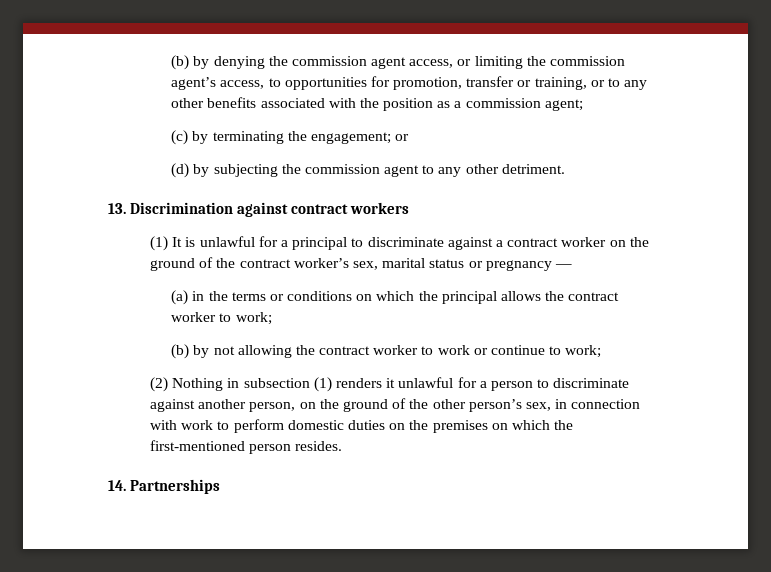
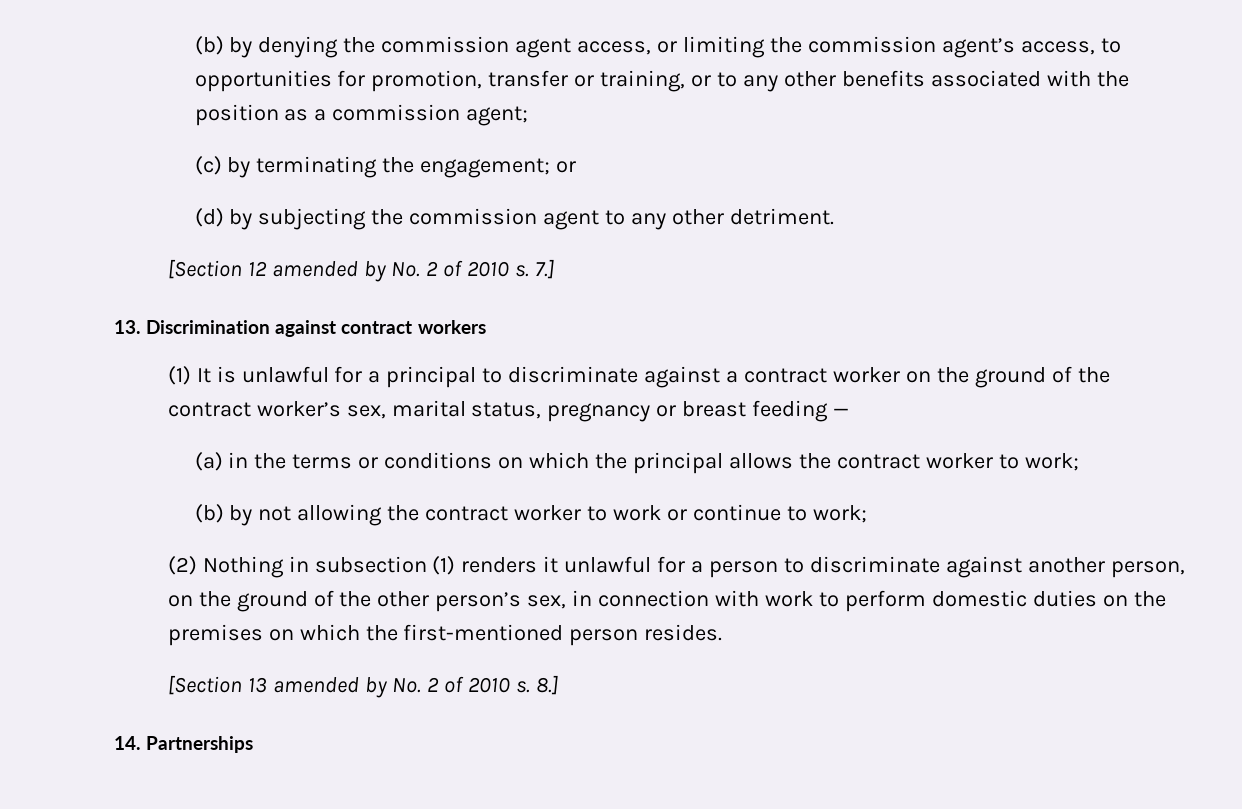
+ [Section 12 amended by No. 2 of 2010 s. 7.]
- (1) It is unlawful for a principal to discriminate against a contract worker on the ground of the contract worker’s sex, marital status or pregnancy —
+ (1) It is unlawful for a principal to discriminate against a contract worker on the ground of the contract worker’s sex, marital status, pregnancy or breast feeding —
+ [Section 13 amended by No. 2 of 2010 s. 8.]

